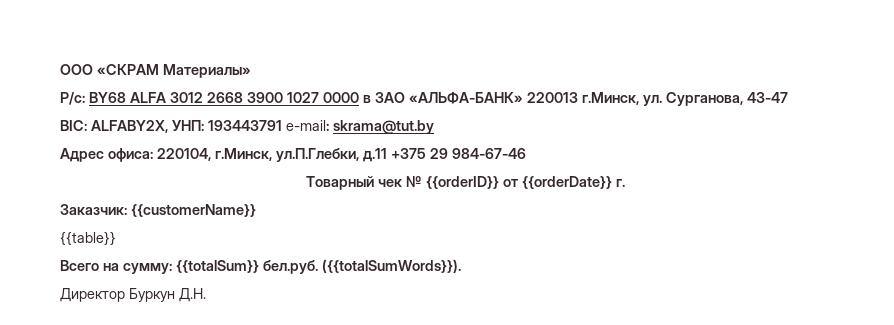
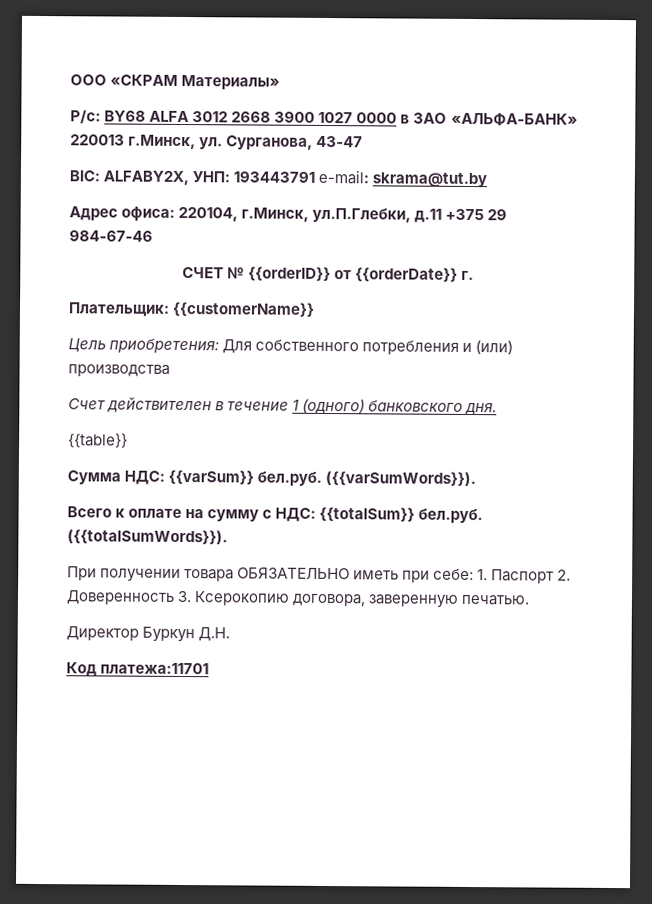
- Товарный чек № {{orderID}} от {{orderDate}} г.
+ СЧЕТ № {{orderID}} от {{orderDate}} г.
- Заказчик: {{customerName}}
+ Плательщик: {{customerName}}
+ Цель приобретения: Для собственного потребления и (или) производства
+ Счет действителен в течение 1 (одного) банковского дня.
  {{table}}
- Всего на сумму: {{totalSum}} бел.руб. ({{totalSumWords}}).
+ Сумма НДС: {{varSum}} бел.руб. ({{varSumWords}}).
+ Всего к оплате на сумму с НДС: {{totalSum}} бел.руб. ({{totalSumWords}}).
+ При получении товара ОБЯЗАТЕЛЬНО иметь при себе: 1. Паспорт 2. Доверенность 3. Ксерокопию договора, заверенную печатью.
+ Код платежа:11701

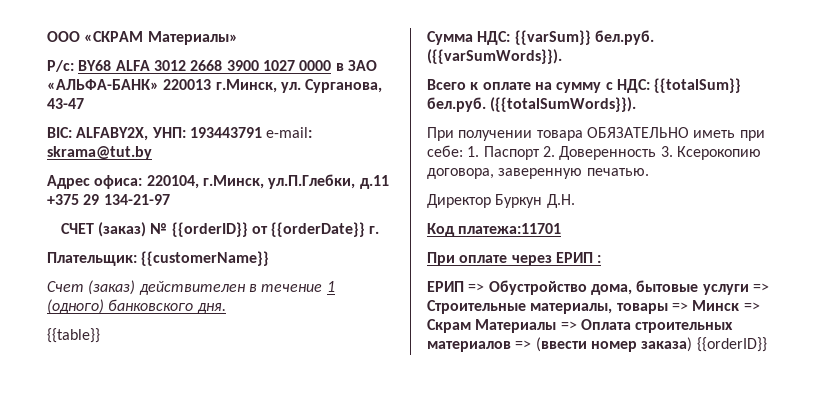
- Адрес офиса: 220104, г.Минск, ул.П.Глебки, д.11 +375 29 984-67-46
+ Адрес офиса: 220104, г.Минск, ул.П.Глебки, д.11 +375 29 134-21-97
- СЧЕТ № {{orderID}} от {{orderDate}} г.
+ СЧЕТ (заказ) № {{orderID}} от {{orderDate}} г.
- Цель приобретения: Для собственного потребления и (или) производства
- Счет действителен в течение 1 (одного) банковского дня.
+ Счет (заказ) действителен в течение 1 (одного) банковского дня.
+ При оплате через ЕРИП :
+ ЕРИП => Обустройство дома, бытовые услуги => Строительные материалы, товары => Минск => Скрам Материалы => Оплата строительных материалов => (ввести номер заказа) {{orderID}}

